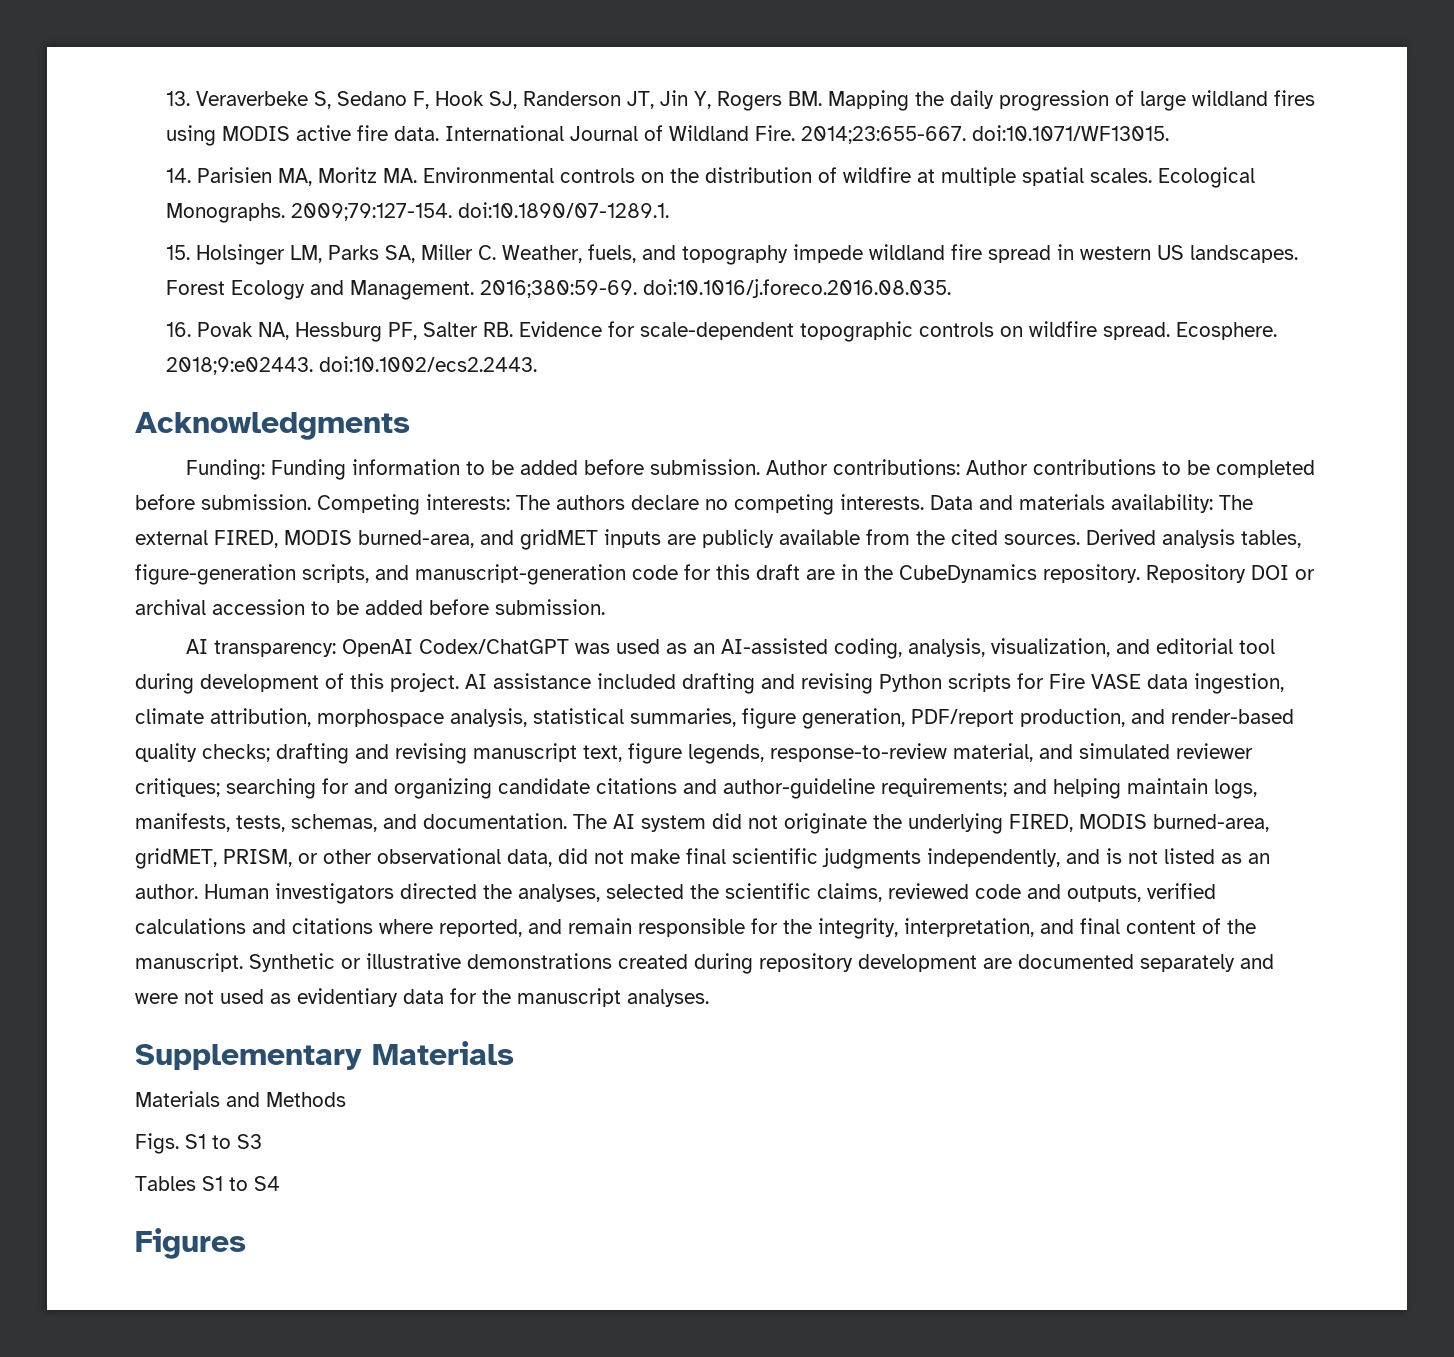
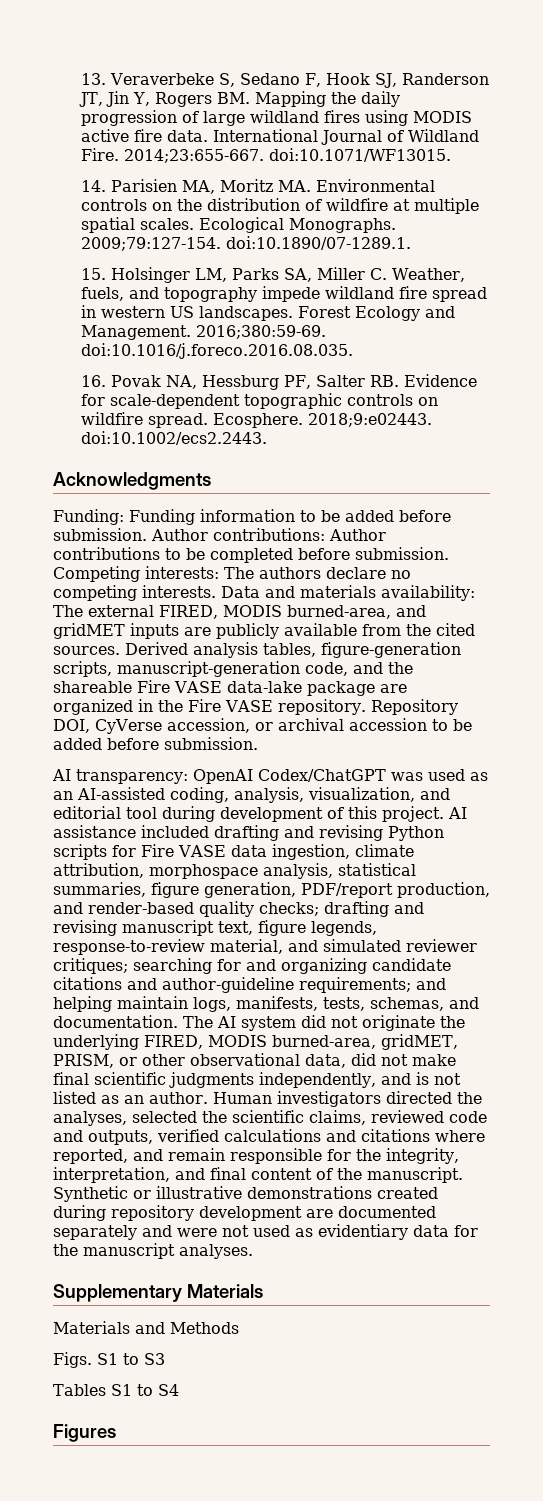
- Derived analysis tables, figure-generation scripts, and manuscript-generation code for this draft are in the CubeDynamics repository. Repository DOI or archival accession to be added before submission.
+ Derived analysis tables, figure-generation scripts, manuscript-generation code, and the shareable Fire VASE data-lake package are organized in the Fire VASE repository. Repository DOI, CyVerse accession, or archival accession to be added before submission.

